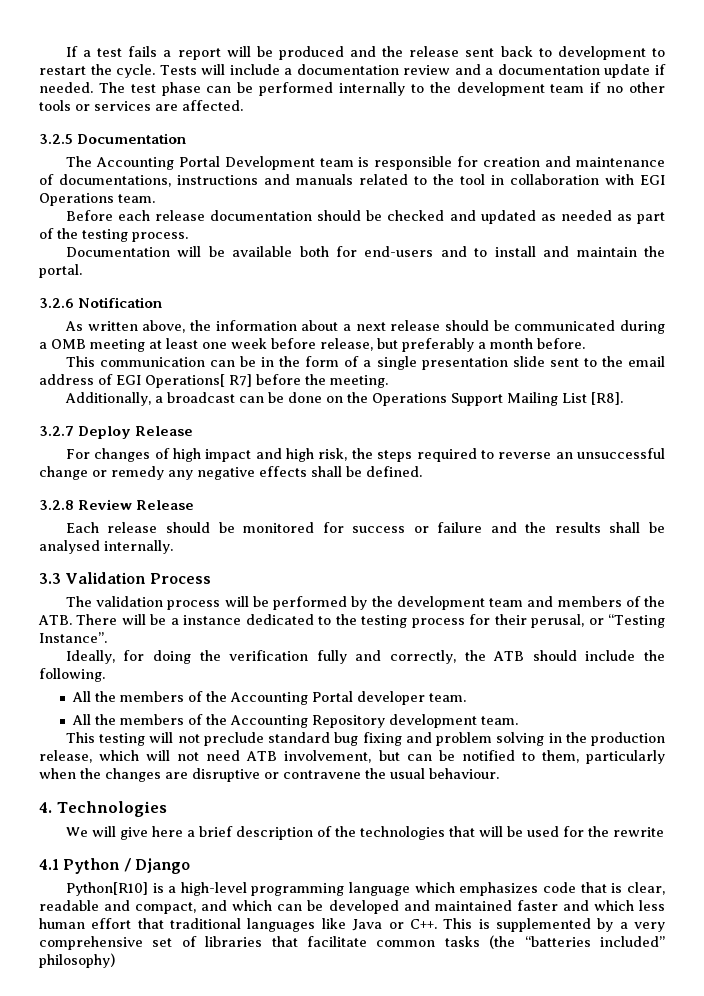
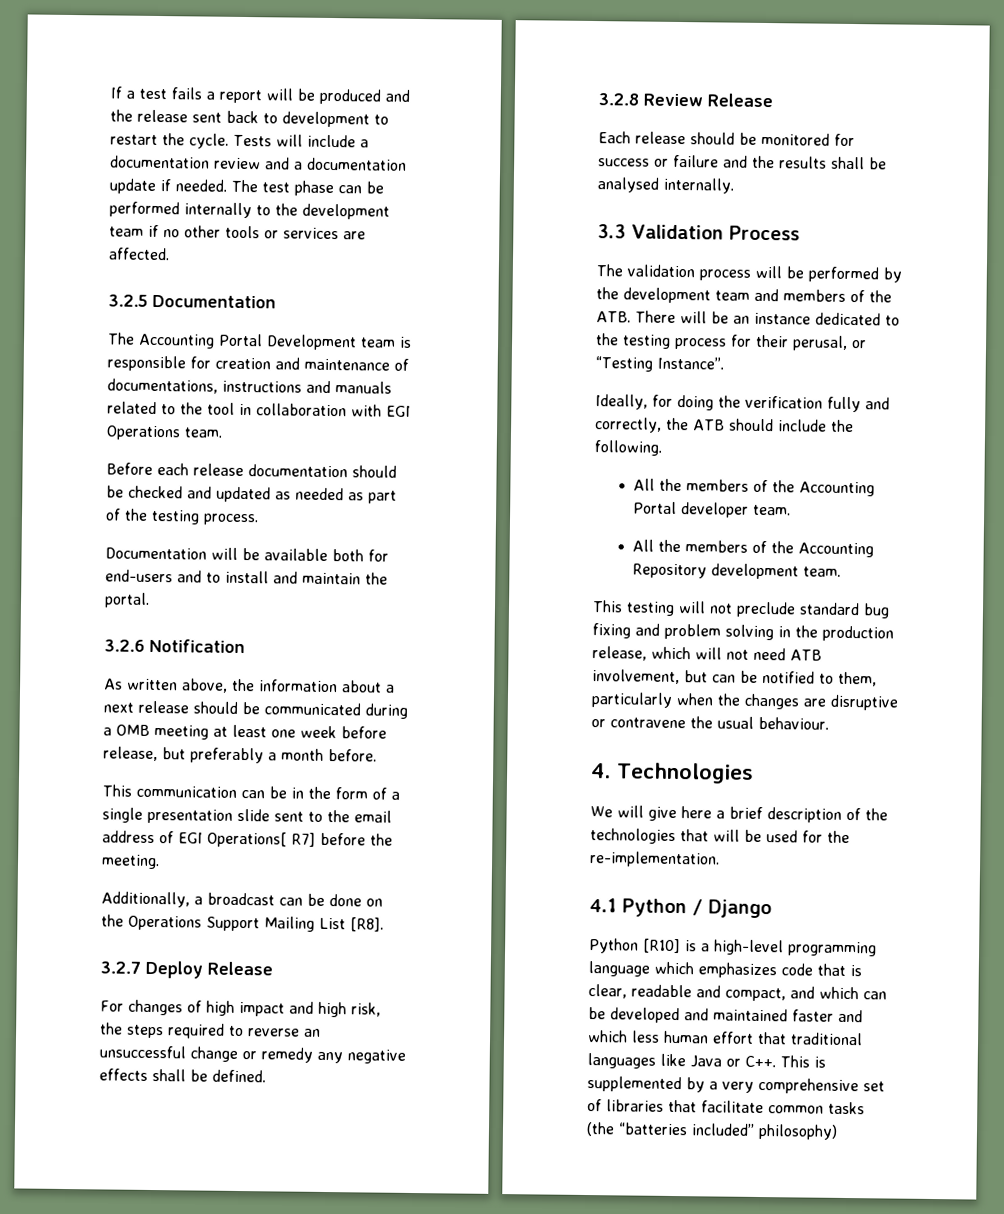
- The validation process will be performed by the development team and members of the ATB. There will be a instance dedicated to the testing process for their perusal, or “Testing Instance”.
+ The validation process will be performed by the development team and members of the ATB. There will be an instance dedicated to the testing process for their perusal, or “Testing Instance”.
- We will give here a brief description of the technologies that will be used for the rewrite
+ We will give here a brief description of the technologies that will be used for the re-implementation.
- Python[R10] is a high-level programming language which emphasizes code that is clear, readable and compact, and which can be developed and maintained faster and which less human effort that traditional languages like Java or C++. This is supplemented by a very comprehensive set of libraries that facilitate common tasks (the “batteries included” philosophy)
+ Python [R10] is a high-level programming language which emphasizes code that is clear, readable and compact, and which can be developed and maintained faster and which less human effort that traditional languages like Java or C++. This is supplemented by a very comprehensive set of libraries that facilitate common tasks (the “batteries included” philosophy)

